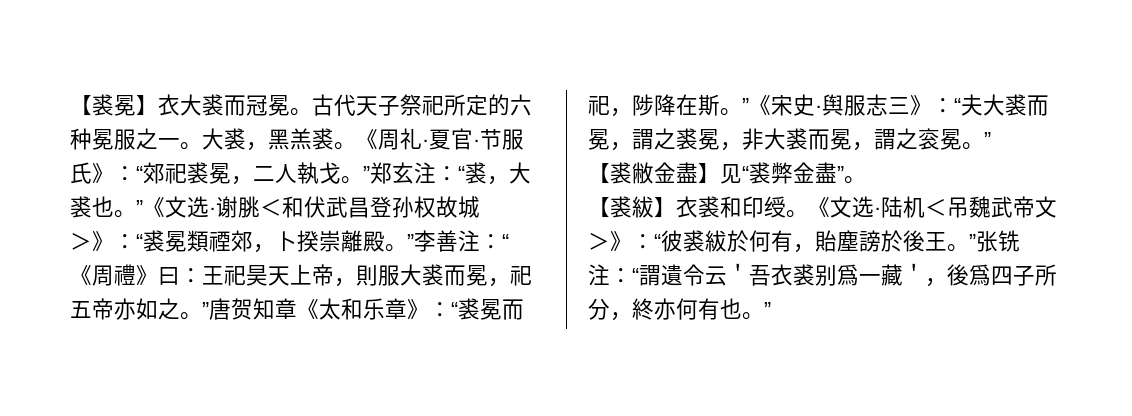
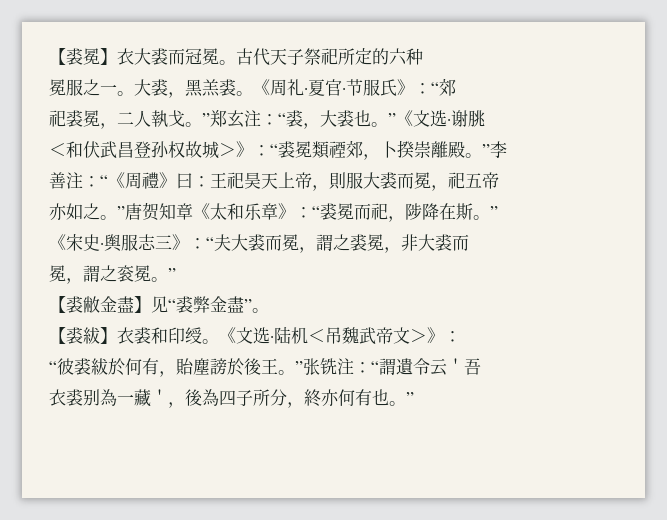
- 古代天子祭祀所定的六种冕服之一。
+ 古代天子祭祀所定的六种
+ 冕服之一。
- “郊祀裘冕，二人執戈。”郑玄注：
+ “郊
+ 祀裘冕，二人執戈。”郑玄注：
- “裘，大裘也。”《文选·谢朓＜和伏武昌登孙权故城＞》：
+ “裘，大裘也。”《文选·谢朓
+ ＜和伏武昌登孙权故城＞》：
- “裘冕類禋郊，卜揆崇離殿。”李善注：
+ “裘冕類禋郊，卜揆崇離殿。”李
+ 善注：
- 王祀昊天上帝，則服大裘而冕，祀五帝亦如之。”唐贺知章《太和乐章》：
+ 王祀昊天上帝，則服大裘而冕，祀五帝
+ 亦如之。”唐贺知章《太和乐章》：
- “裘冕而祀，陟降在斯。”《宋史·舆服志三》：
+ “裘冕而祀，陟降在斯。”
+ 《宋史·舆服志三》：
- “夫大裘而冕，謂之裘冕，非大裘而冕，謂之衮冕。”
+ “夫大裘而冕，謂之裘冕，非大裘而
+ 冕，謂之衮冕。”
- 《文选·陆机＜吊魏武帝文＞》：“彼裘紱於何有，貽塵謗於後王。”张铣注：“謂遺令云＇吾衣裘别爲一藏＇，後爲四子所分，終亦何有也。”
+ 《文选·陆机＜吊魏武帝文＞》：
+ “彼裘紱於何有，貽塵謗於後王。”张铣注：“謂遺令云＇吾
+ 衣裘别為一藏＇，後為四子所分，終亦何有也。”

